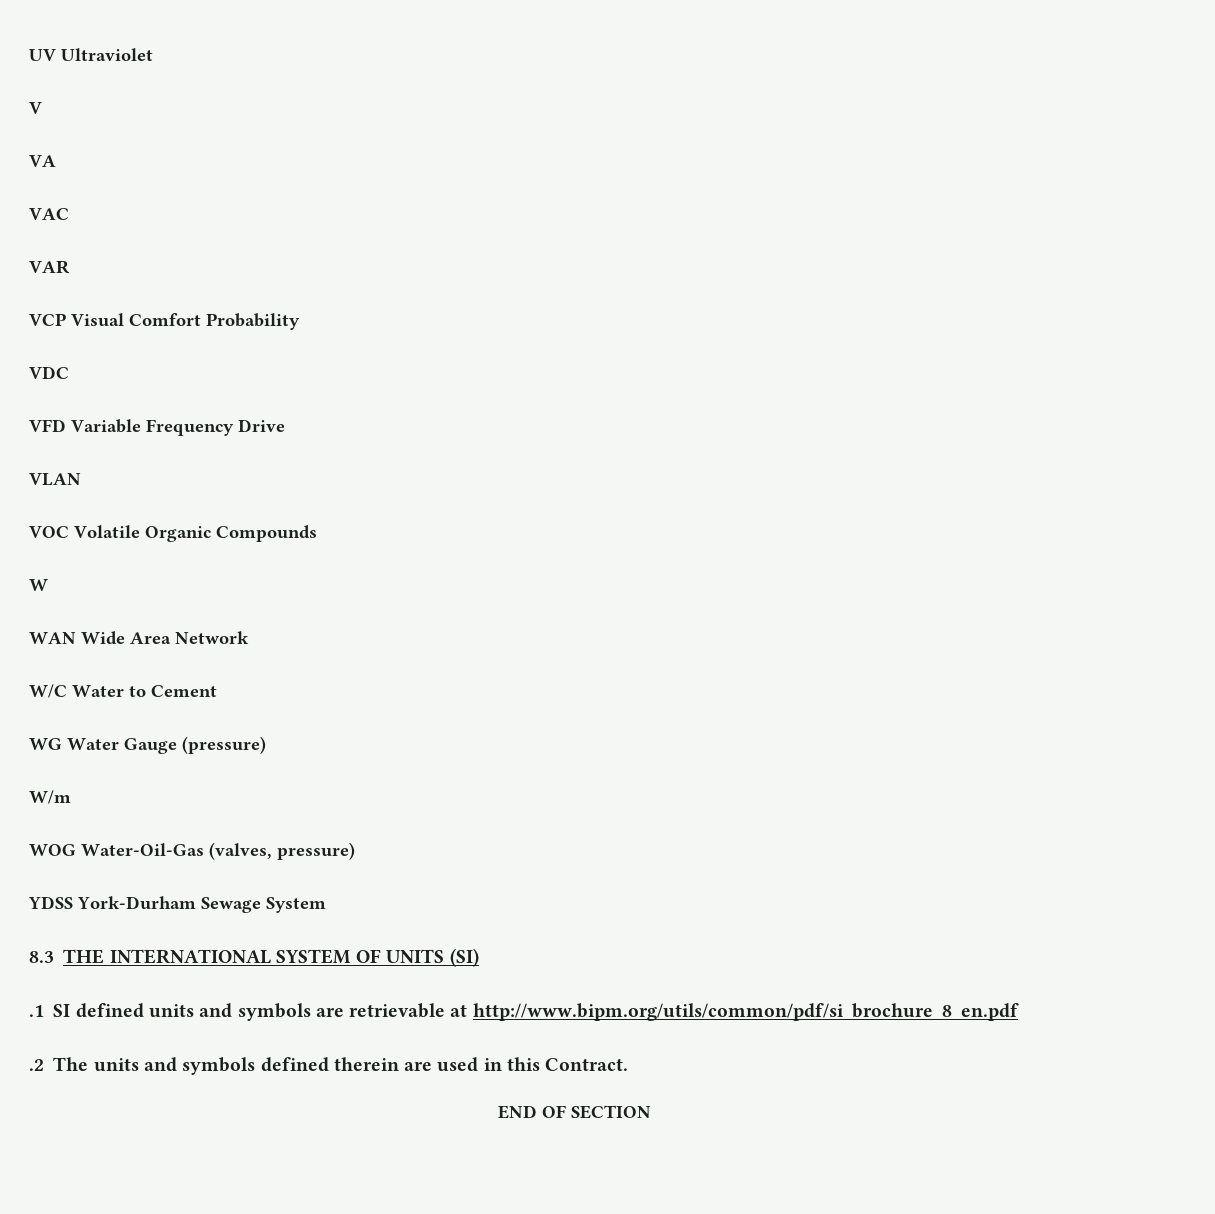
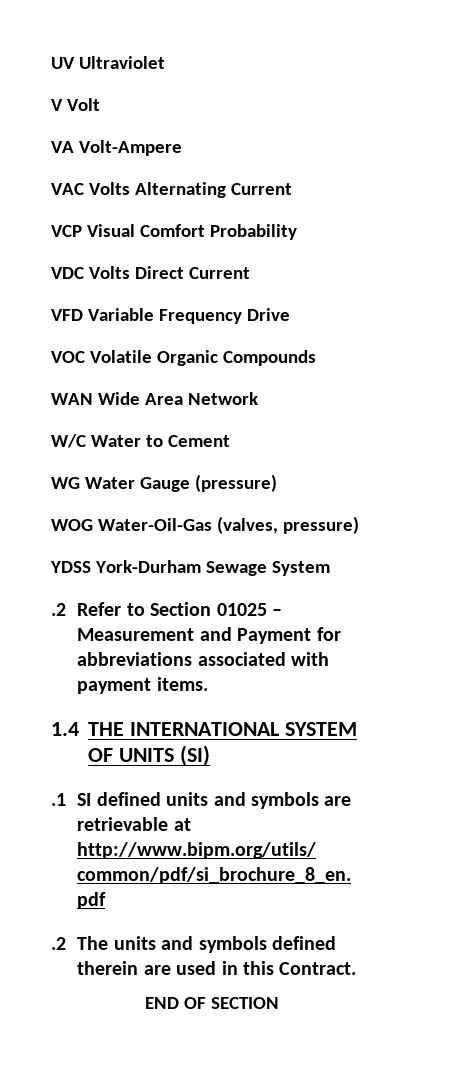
- V
+ V Volt
- VA
+ VA Volt-Ampere
- VAC
- VAR
+ VAC Volts Alternating Current
- VDC
+ VDC Volts Direct Current
- VLAN
- W
- W/m
- 8.3 THE INTERNATIONAL SYSTEM OF UNITS (SI)
+ .2 Refer to Section 01025 – Measurement and Payment for abbreviations associated with payment items.
+ 1.4 THE INTERNATIONAL SYSTEM OF UNITS (SI)

